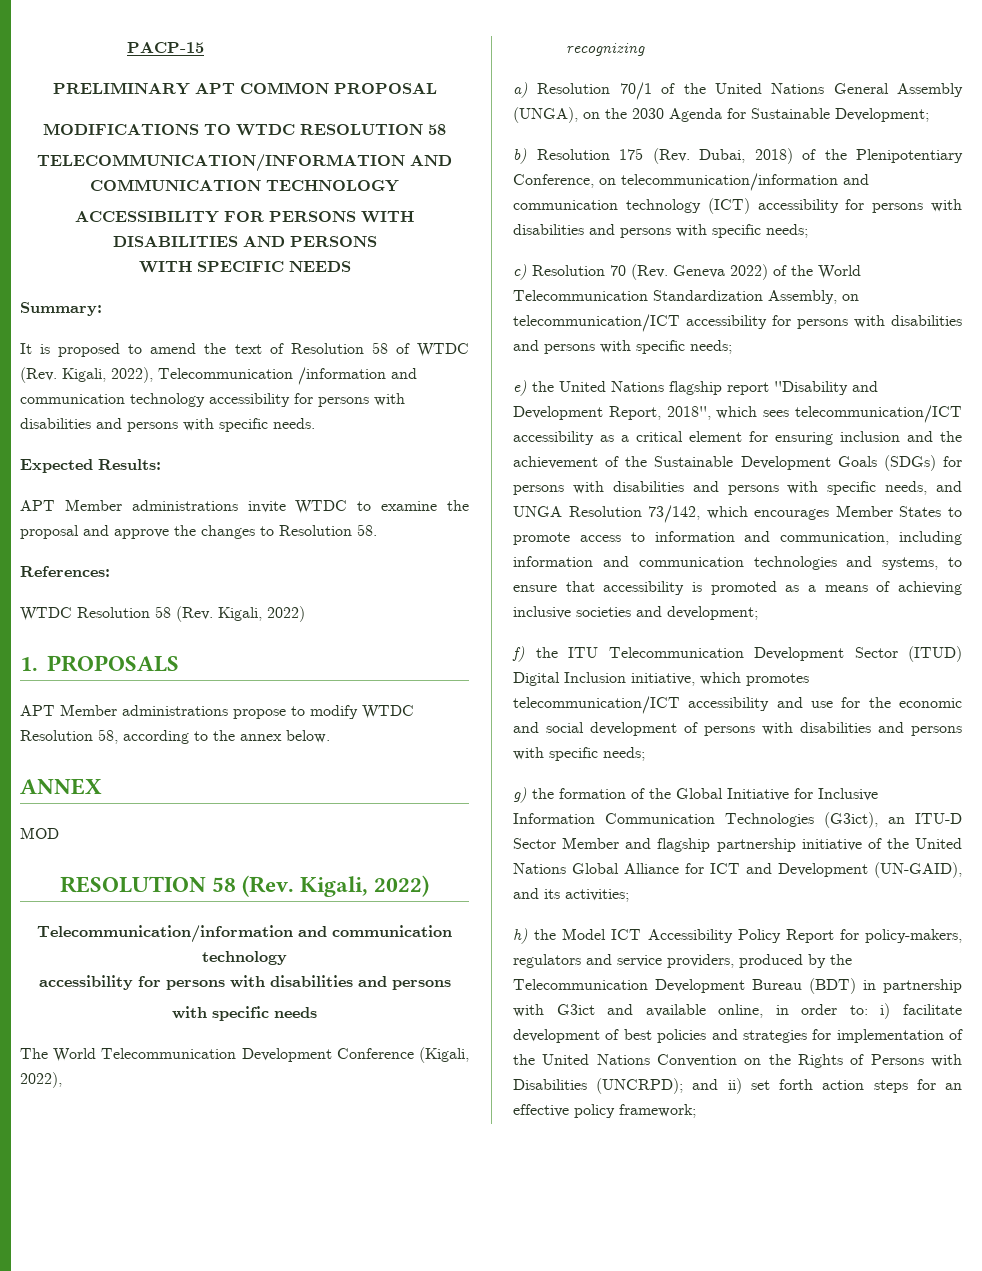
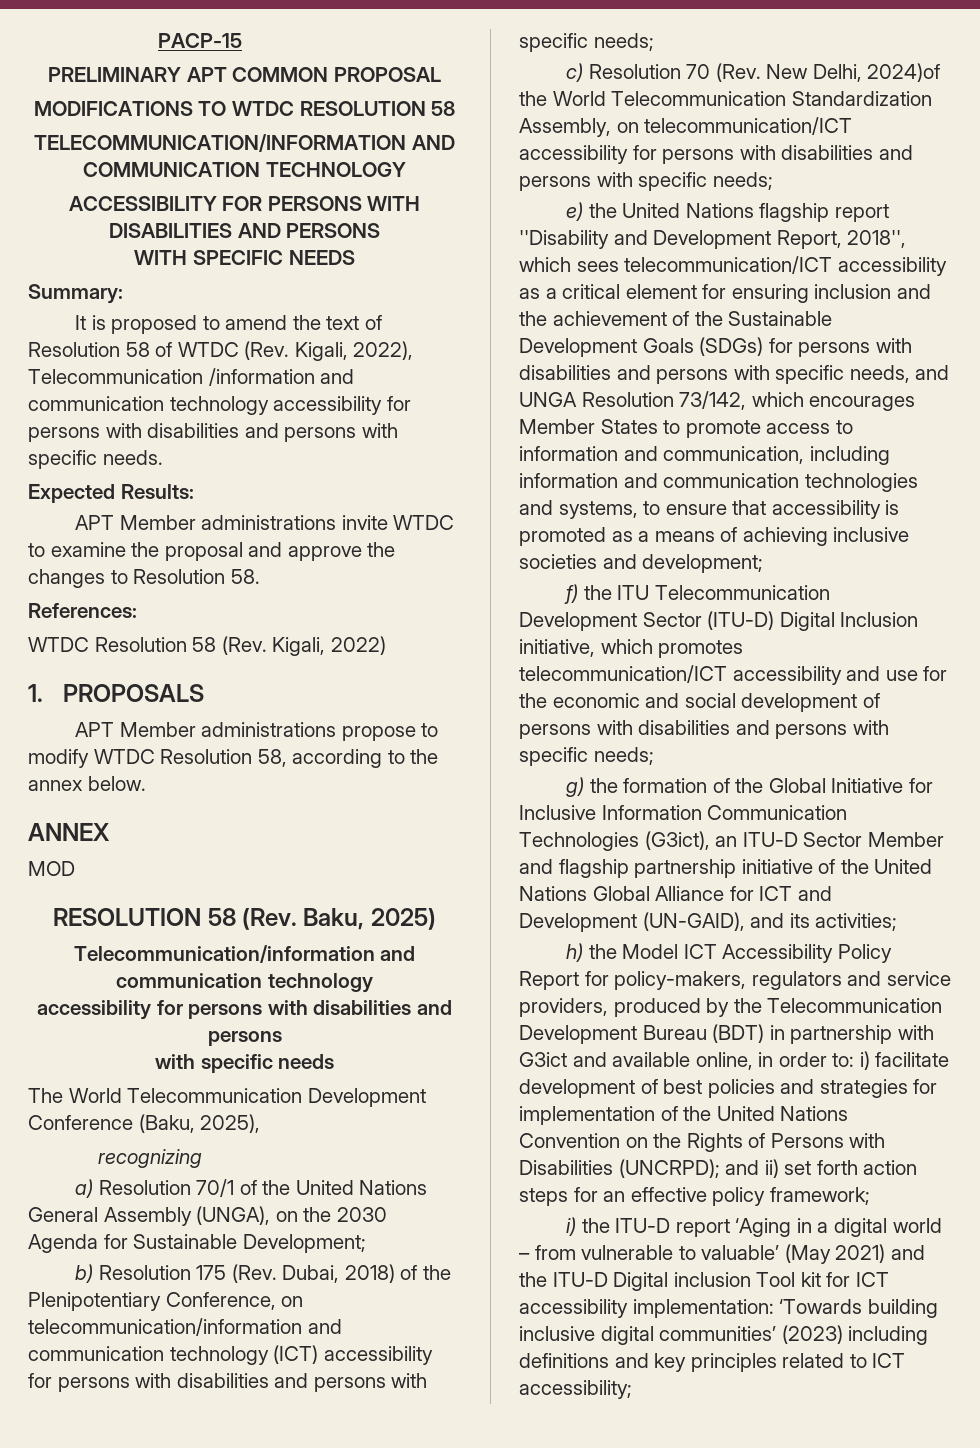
- RESOLUTION 58 (Rev. Kigali, 2022)
+ RESOLUTION 58 (Rev. Baku, 2025)
- The World Telecommunication Development Conference (Kigali, 2022),
+ The World Telecommunication Development Conference (Baku, 2025),
- c) Resolution 70 (Rev. Geneva 2022) of the World Telecommunication Standardization Assembly, on telecommunication/ICT accessibility for persons with disabilities and persons with specific needs;
+ c) Resolution 70 (Rev. New Delhi, 2024)of the World Telecommunication Standardization Assembly, on telecommunication/ICT accessibility for persons with disabilities and persons with specific needs;
- f) the ITU Telecommunication Development Sector (ITUD) Digital Inclusion initiative, which promotes telecommunication/ICT accessibility and use for the economic and social development of persons with disabilities and persons with specific needs;
+ f) the ITU Telecommunication Development Sector (ITU-D) Digital Inclusion initiative, which promotes telecommunication/ICT accessibility and use for the economic and social development of persons with disabilities and persons with specific needs;
+ i) the ITU-D report ‘Aging in a digital world – from vulnerable to valuable’ (May 2021) and the ITU-D Digital inclusion Tool kit for ICT accessibility implementation: ‘Towards building inclusive digital communities’ (2023) including definitions and key principles related to ICT accessibility;

